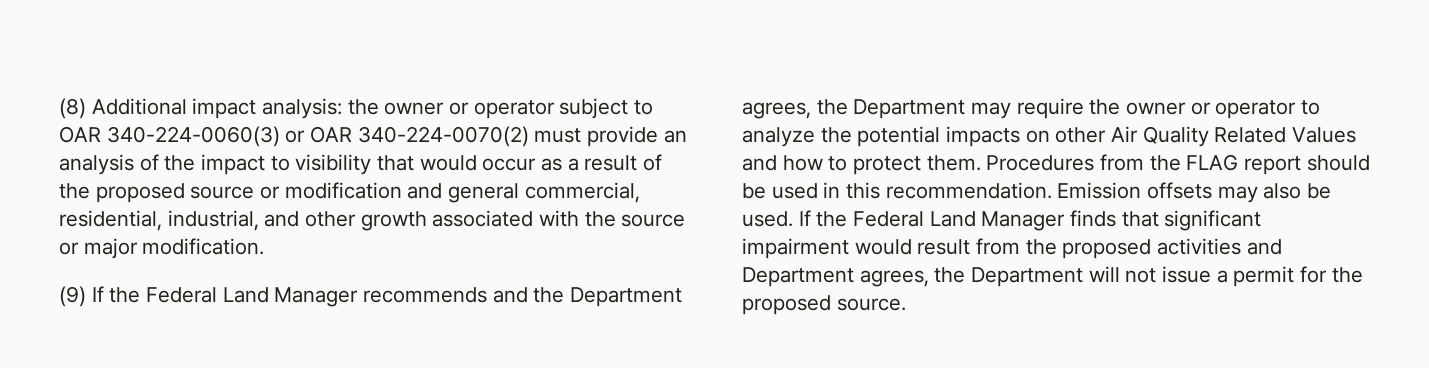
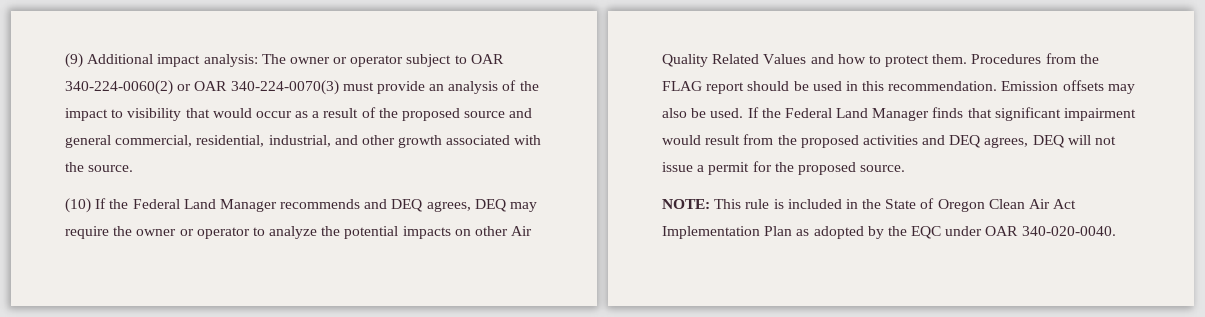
- (8) Additional impact analysis:
+ (9) Additional impact analysis:
- the owner or operator subject to OAR 340-224-0060(3) or OAR 340-224-0070(2) must provide an analysis of the impact to visibility that would occur as a result of the proposed source or modification and general commercial, residential, industrial, and other growth associated with the source or major modification.
- (9) If the Federal Land Manager recommends and the Department agrees, the Department may require the owner or operator to analyze the potential impacts on other Air Quality Related Values and how to protect them.
+ The owner or operator subject to OAR 340-224-0060(2) or OAR 340-224-0070(3) must provide an analysis of the impact to visibility that would occur as a result of the proposed source and general commercial, residential, industrial, and other growth associated with the source.
+ (10) If the Federal Land Manager recommends and DEQ agrees, DEQ may require the owner or operator to analyze the potential impacts on other Air Quality Related Values and how to protect them.
- If the Federal Land Manager finds that significant impairment would result from the proposed activities and Department agrees, the Department will not issue a permit for the proposed source.
+ If the Federal Land Manager finds that significant impairment would result from the proposed activities and DEQ agrees, DEQ will not issue a permit for the proposed source.
+ NOTE: This rule is included in the State of Oregon Clean Air Act Implementation Plan as adopted by the EQC under OAR 340-020-0040.

